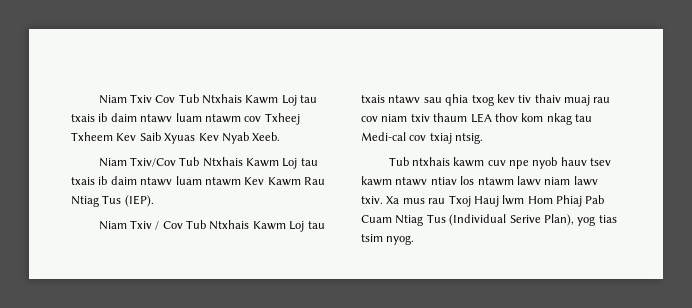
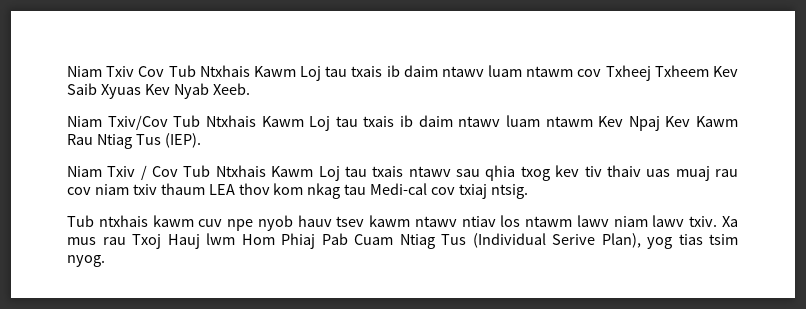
- Niam Txiv/Cov Tub Ntxhais Kawm Loj tau txais ib daim ntawv luam ntawm Kev Kawm Rau Ntiag Tus (IEP).
+ Niam Txiv/Cov Tub Ntxhais Kawm Loj tau txais ib daim ntawv luam ntawm Kev Npaj Kev Kawm Rau Ntiag Tus (IEP).
- Niam Txiv / Cov Tub Ntxhais Kawm Loj tau txais ntawv sau qhia txog kev tiv thaiv muaj rau cov niam txiv thaum LEA thov kom nkag tau Medi-cal cov txiaj ntsig.
+ Niam Txiv / Cov Tub Ntxhais Kawm Loj tau txais ntawv sau qhia txog kev tiv thaiv uas muaj rau cov niam txiv thaum LEA thov kom nkag tau Medi-cal cov txiaj ntsig.

